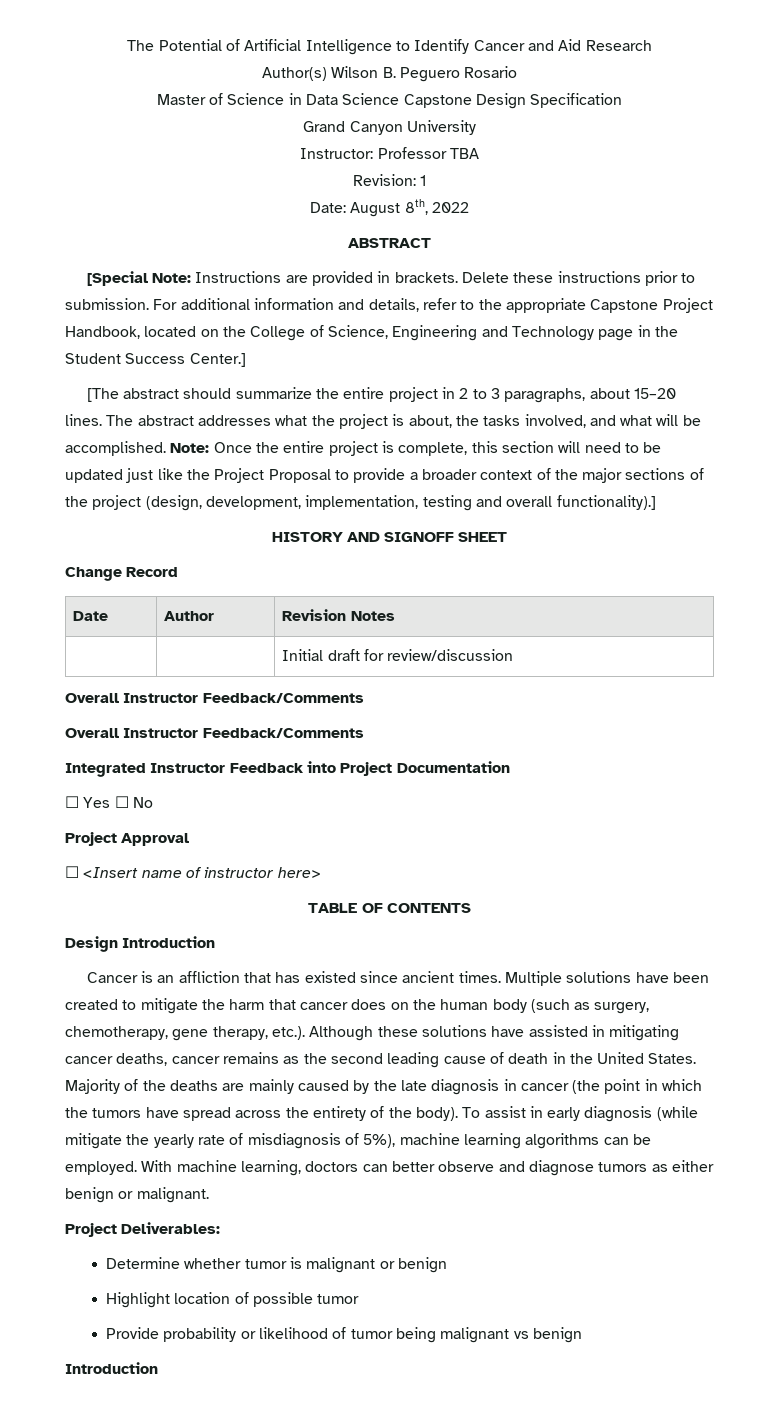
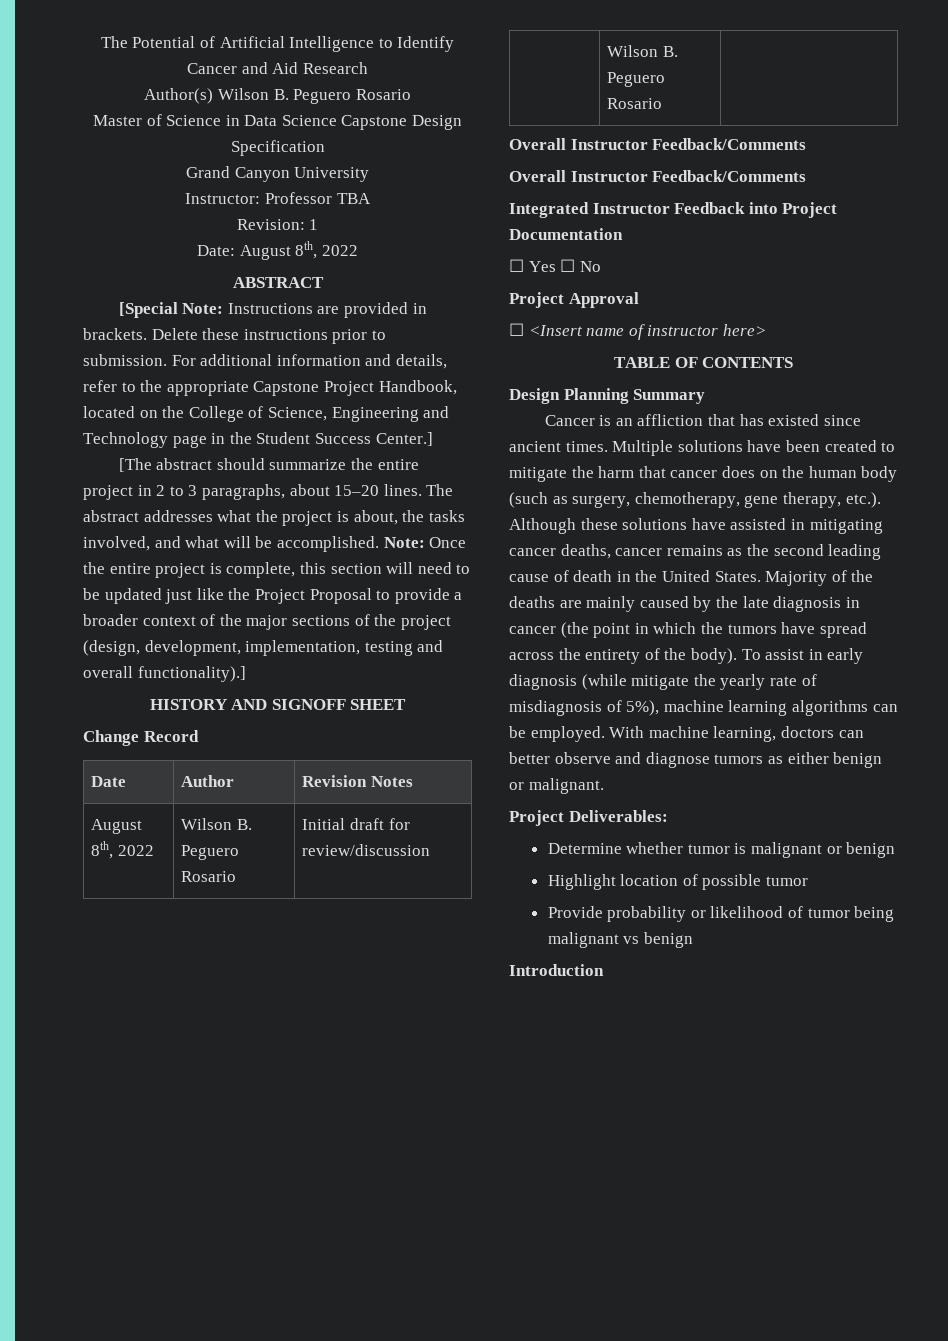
- | | Initial draft for review/discussion
+ August 8th, 2022 | Wilson B. Peguero Rosario | Initial draft for review/discussion
+ | Wilson B. Peguero Rosario |
- Design Introduction
+ Design Planning Summary

